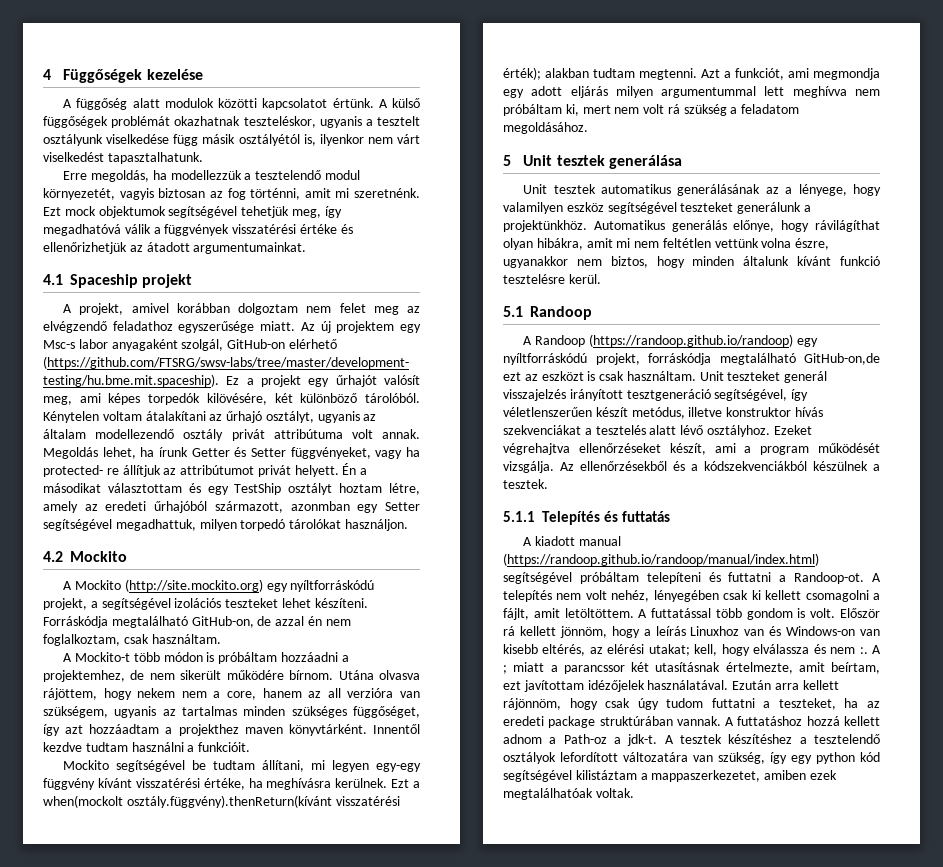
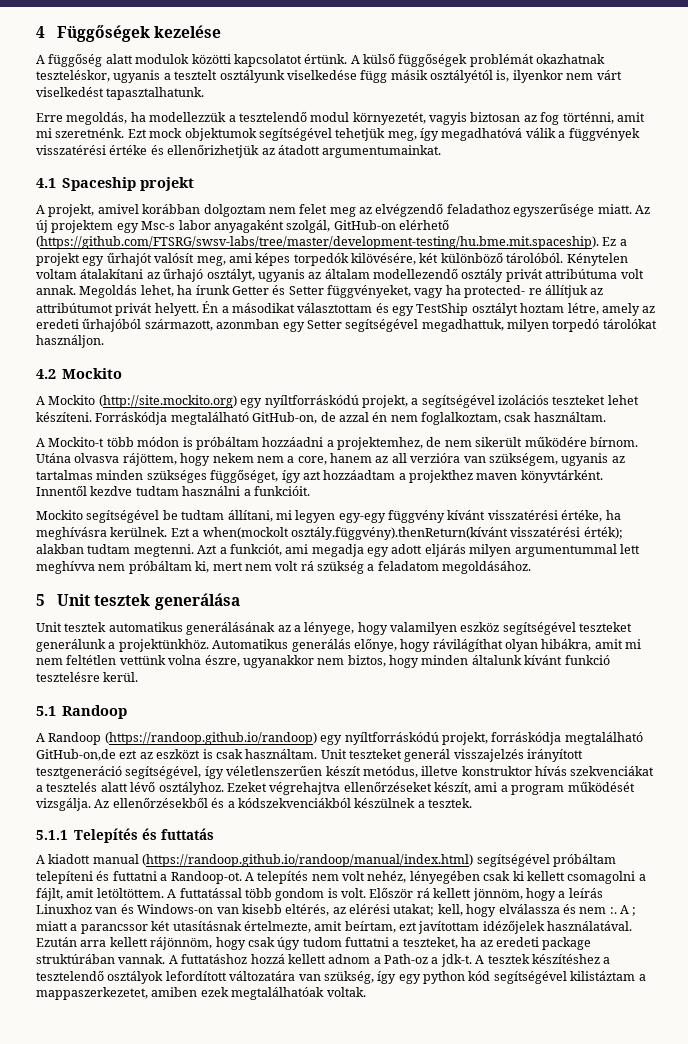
- Azt a funkciót, ami megmondja egy adott eljárás milyen argumentummal lett meghívva nem próbáltam ki, mert nem volt rá szükség a feladatom megoldásához.
+ Azt a funkciót, ami megadja egy adott eljárás milyen argumentummal lett meghívva nem próbáltam ki, mert nem volt rá szükség a feladatom megoldásához.

